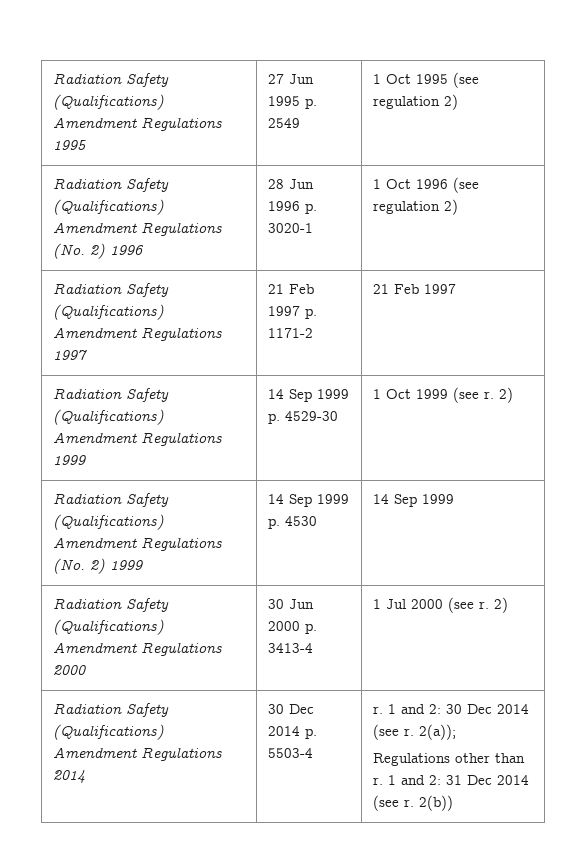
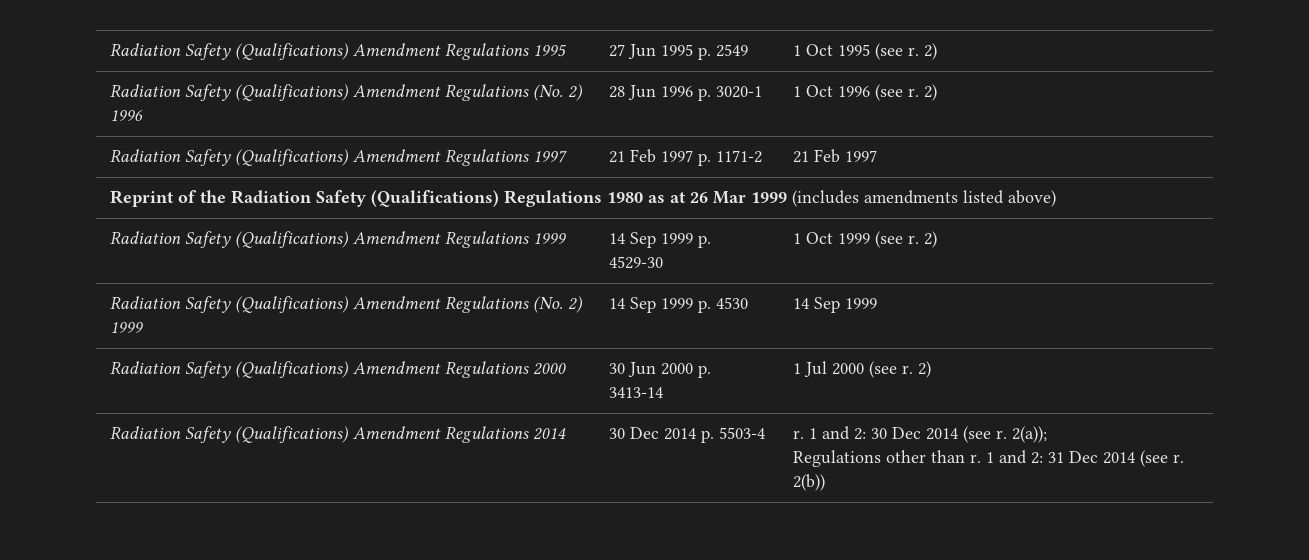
- Radiation Safety (Qualifications) Amendment Regulations 1995 | 27 Jun 1995 p. 2549 | 1 Oct 1995 (see regulation 2)
+ Radiation Safety (Qualifications) Amendment Regulations 1995 | 27 Jun 1995 p. 2549 | 1 Oct 1995 (see r. 2)
- Radiation Safety (Qualifications) Amendment Regulations (No. 2) 1996 | 28 Jun 1996 p. 3020-1 | 1 Oct 1996 (see regulation 2)
+ Radiation Safety (Qualifications) Amendment Regulations (No. 2) 1996 | 28 Jun 1996 p. 3020-1 | 1 Oct 1996 (see r. 2)
+ Reprint of the Radiation Safety (Qualifications) Regulations 1980 as at 26 Mar 1999 (includes amendments listed above)
- Radiation Safety (Qualifications) Amendment Regulations 2000 | 30 Jun 2000 p. 3413-4 | 1 Jul 2000 (see r. 2)
+ Radiation Safety (Qualifications) Amendment Regulations 2000 | 30 Jun 2000 p. 3413-14 | 1 Jul 2000 (see r. 2)

